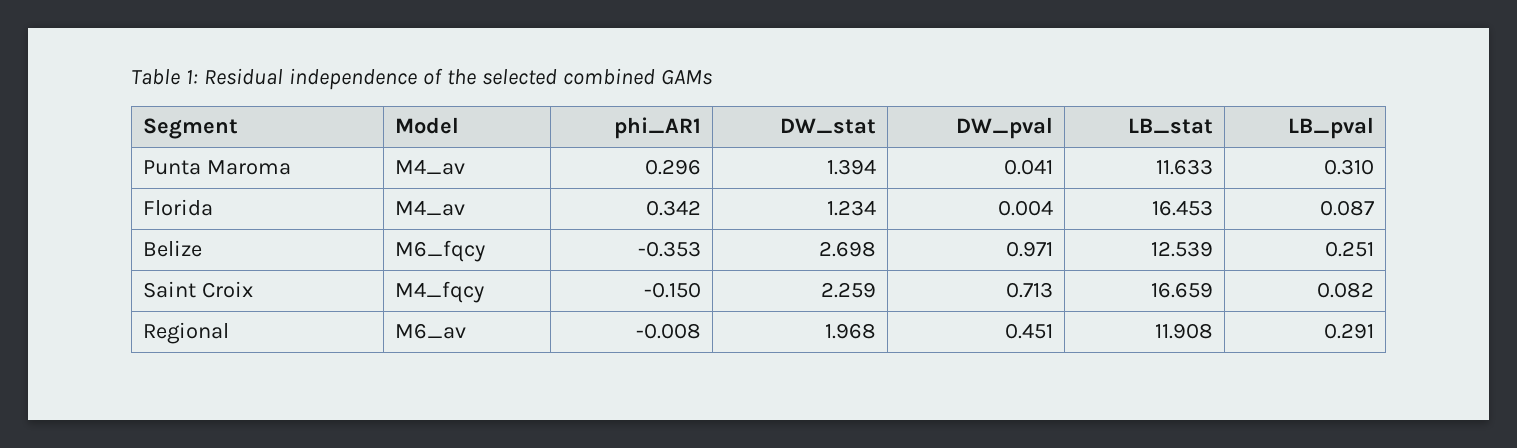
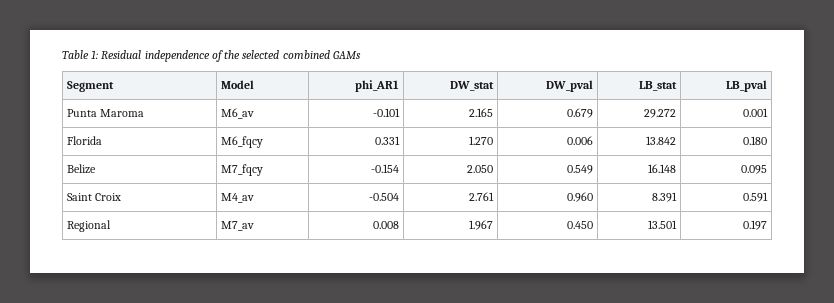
- Punta Maroma | M4_av | 0.296 | 1.394 | 0.041 | 11.633 | 0.310
- Florida | M4_av | 0.342 | 1.234 | 0.004 | 16.453 | 0.087
- Belize | M6_fqcy | -0.353 | 2.698 | 0.971 | 12.539 | 0.251
- Saint Croix | M4_fqcy | -0.150 | 2.259 | 0.713 | 16.659 | 0.082
- Regional | M6_av | -0.008 | 1.968 | 0.451 | 11.908 | 0.291
+ Punta Maroma | M6_av | -0.101 | 2.165 | 0.679 | 29.272 | 0.001
+ Florida | M6_fqcy | 0.331 | 1.270 | 0.006 | 13.842 | 0.180
+ Belize | M7_fqcy | -0.154 | 2.050 | 0.549 | 16.148 | 0.095
+ Saint Croix | M4_av | -0.504 | 2.761 | 0.960 | 8.391 | 0.591
+ Regional | M7_av | 0.008 | 1.967 | 0.450 | 13.501 | 0.197

